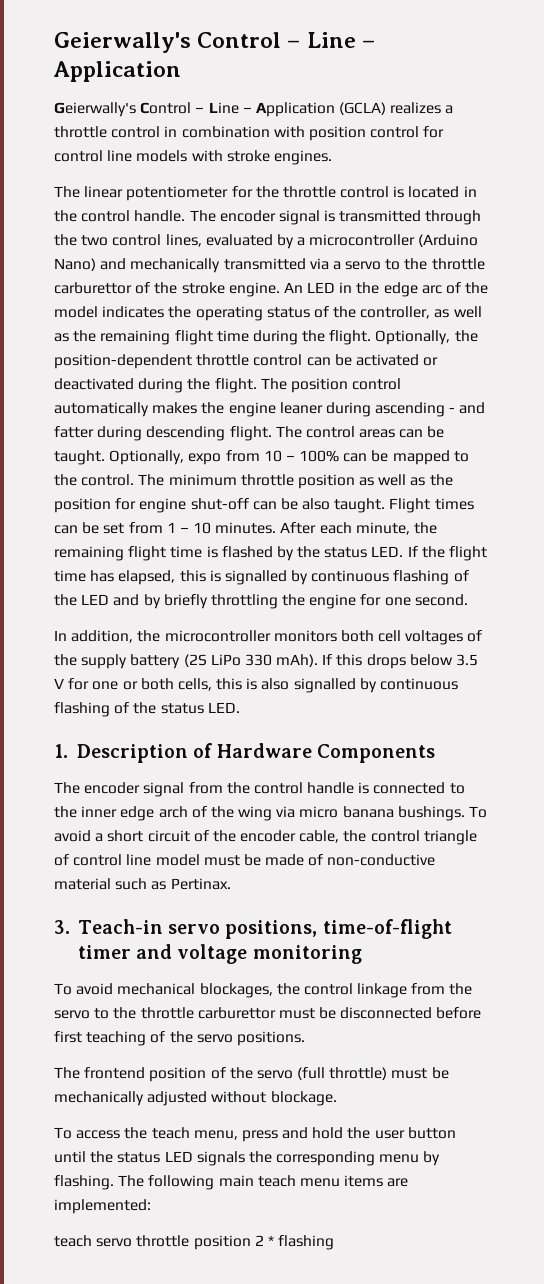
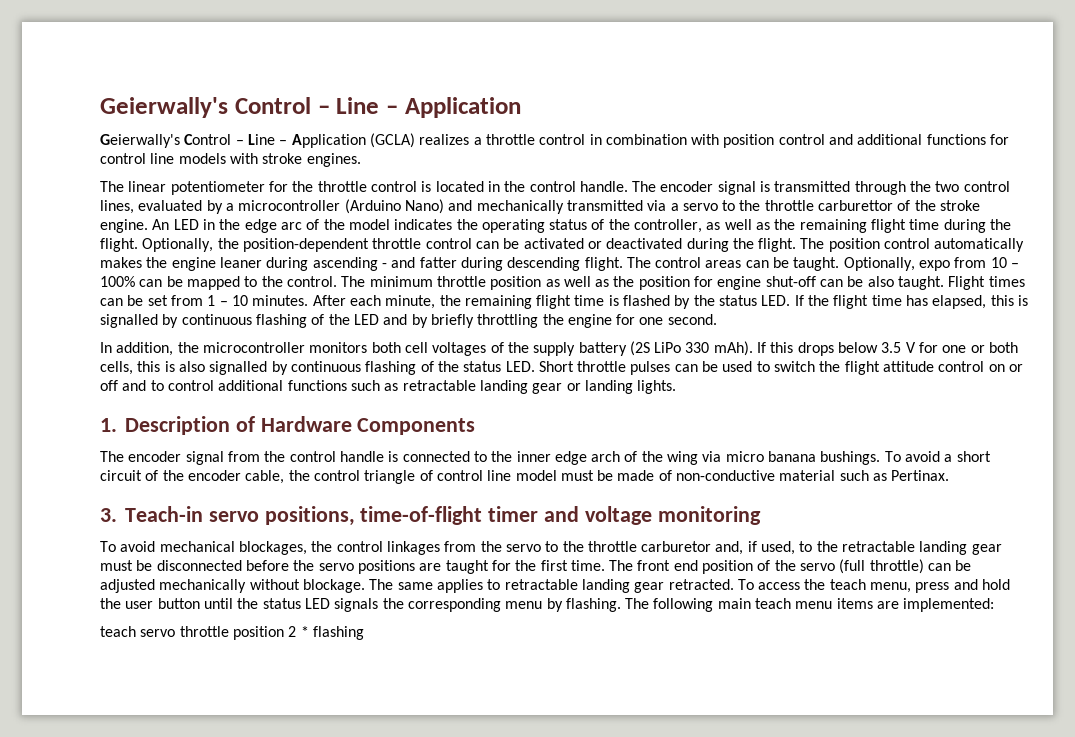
- Geierwally's Control – Line – Application (GCLA) realizes a throttle control in combination with position control for control line models with stroke engines.
+ Geierwally's Control – Line – Application (GCLA) realizes a throttle control in combination with position control and additional functions for control line models with stroke engines.
- If this drops below 3.5 V for one or both cells, this is also signalled by continuous flashing of the status LED.
+ If this drops below 3.5 V for one or both cells, this is also signalled by continuous flashing of the status LED. Short throttle pulses can be used to switch the flight attitude control on or off and to control additional functions such as retractable landing gear or landing lights.
- To avoid mechanical blockages, the control linkage from the servo to the throttle carburettor must be disconnected before first teaching of the servo positions.
- The frontend position of the servo (full throttle) must be mechanically adjusted without blockage.
- To access the teach menu, press and hold the user button until the status LED signals the corresponding menu by flashing.
+ To avoid mechanical blockages, the control linkages from the servo to the throttle carburetor and, if used, to the retractable landing gear must be disconnected before the servo positions are taught for the first time. The front end position of the servo (full throttle) can be adjusted mechanically without blockage. The same applies to retractable landing gear retracted. To access the teach menu, press and hold the user button until the status LED signals the corresponding menu by flashing.

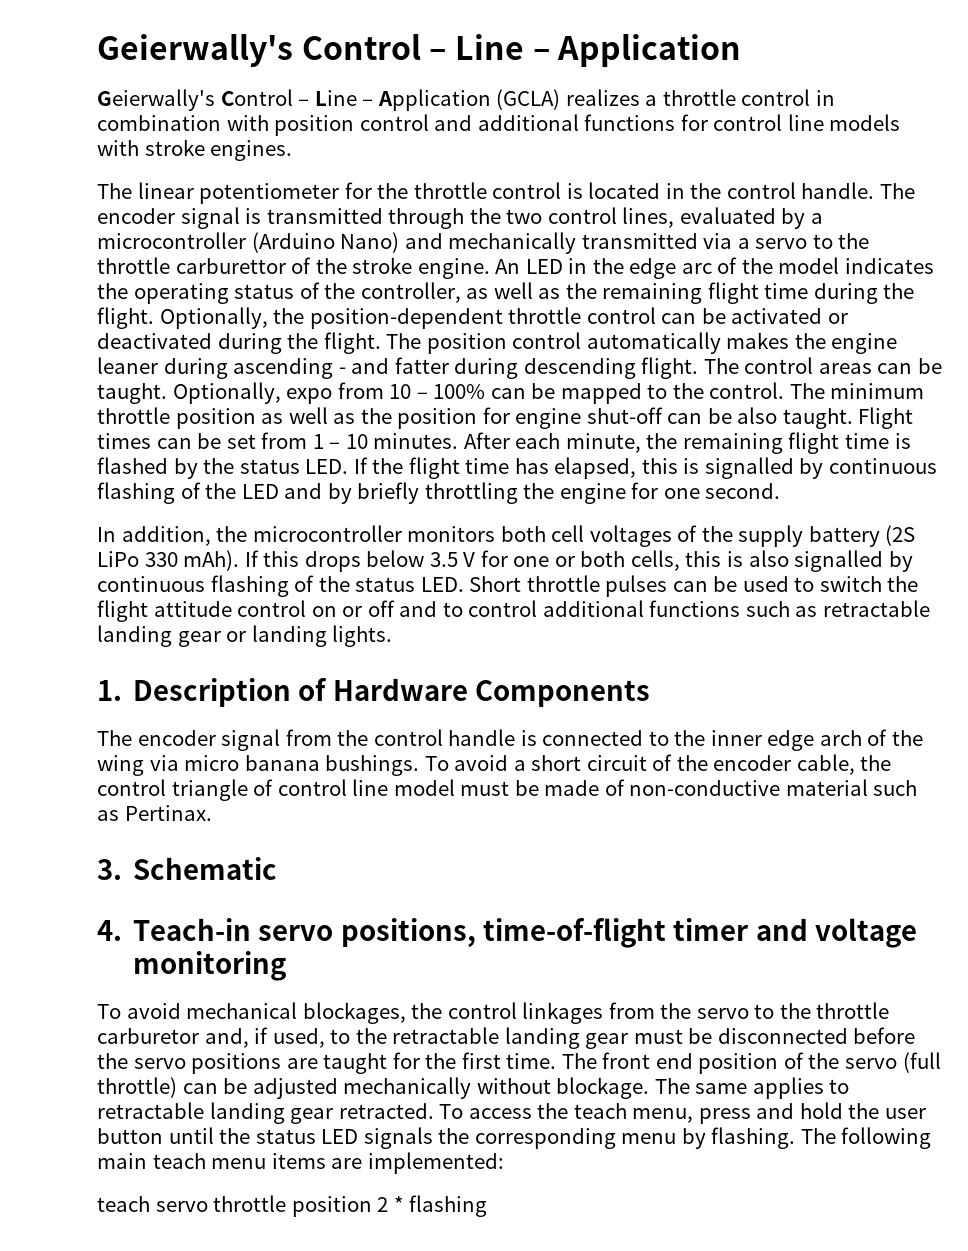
- 3. Teach-in servo positions, time-of-flight timer and voltage monitoring
+ 3. Schematic
+ 4. Teach-in servo positions, time-of-flight timer and voltage monitoring

